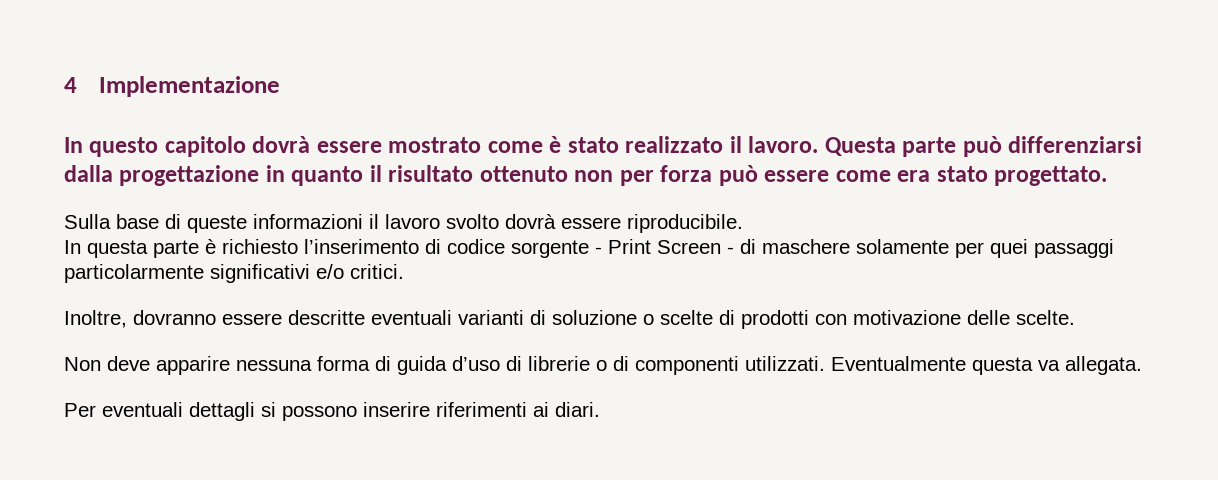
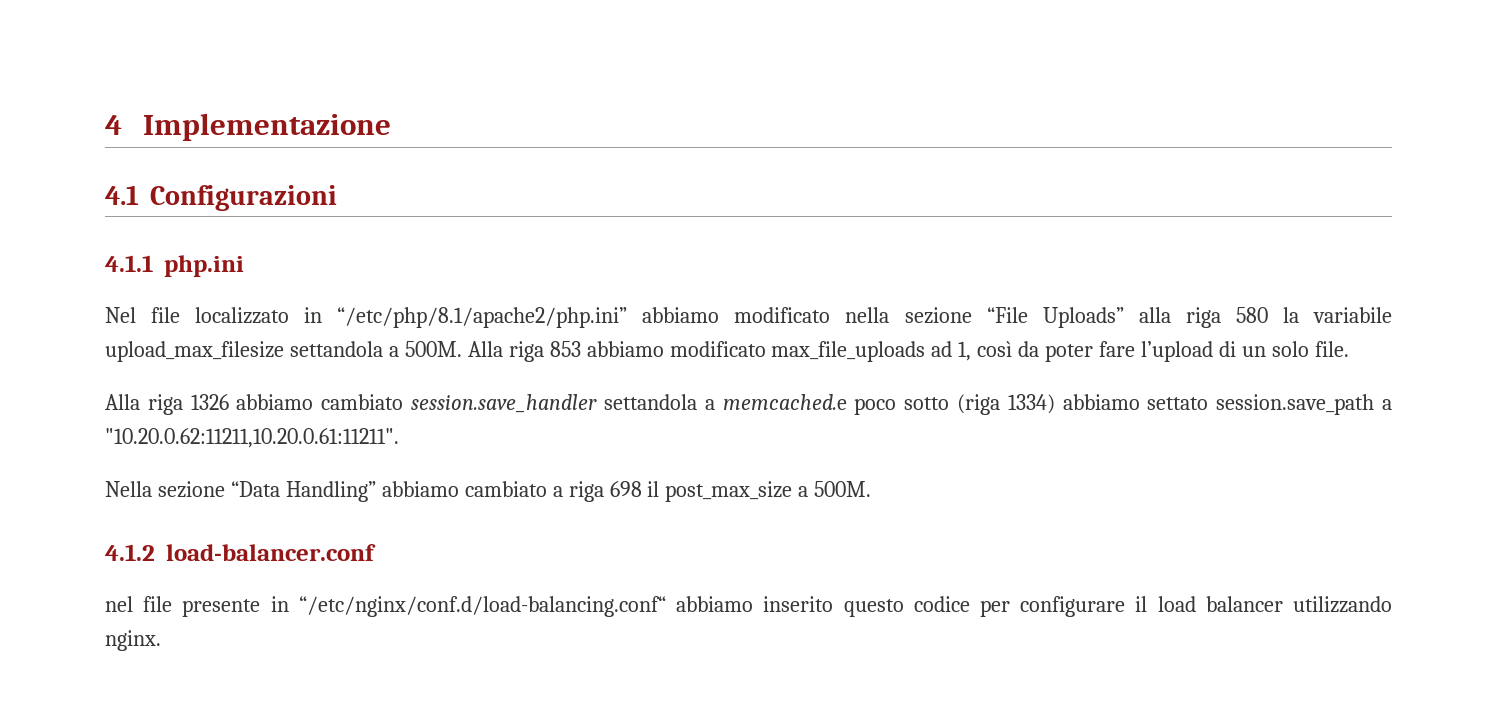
- In questo capitolo dovrà essere mostrato come è stato realizzato il lavoro. Questa parte può differenziarsi dalla progettazione in quanto il risultato ottenuto non per forza può essere come era stato progettato.
- Sulla base di queste informazioni il lavoro svolto dovrà essere riproducibile.
- In questa parte è richiesto l’inserimento di codice sorgente - Print Screen - di maschere solamente per quei passaggi particolarmente significativi e/o critici.
- Inoltre, dovranno essere descritte eventuali varianti di soluzione o scelte di prodotti con motivazione delle scelte.
- Non deve apparire nessuna forma di guida d’uso di librerie o di componenti utilizzati. Eventualmente questa va allegata.
- Per eventuali dettagli si possono inserire riferimenti ai diari.
+ 4.1 Configurazioni
+ 4.1.1 php.ini
+ Nel file localizzato in “/etc/php/8.1/apache2/php.ini” abbiamo modificato nella sezione “File Uploads” alla riga 580 la variabile upload_max_filesize settandola a 500M. Alla riga 853 abbiamo modificato max_file_uploads ad 1, così da poter fare l’upload di un solo file.
+ Alla riga 1326 abbiamo cambiato session.save_handler settandola a memcached.e poco sotto (riga 1334) abbiamo settato session.save_path a "10.20.0.62:11211,10.20.0.61:11211".
+ Nella sezione “Data Handling” abbiamo cambiato a riga 698 il post_max_size a 500M.
+ 4.1.2 load-balancer.conf
+ nel file presente in “/etc/nginx/conf.d/load-balancing.conf“ abbiamo inserito questo codice per configurare il load balancer utilizzando nginx.

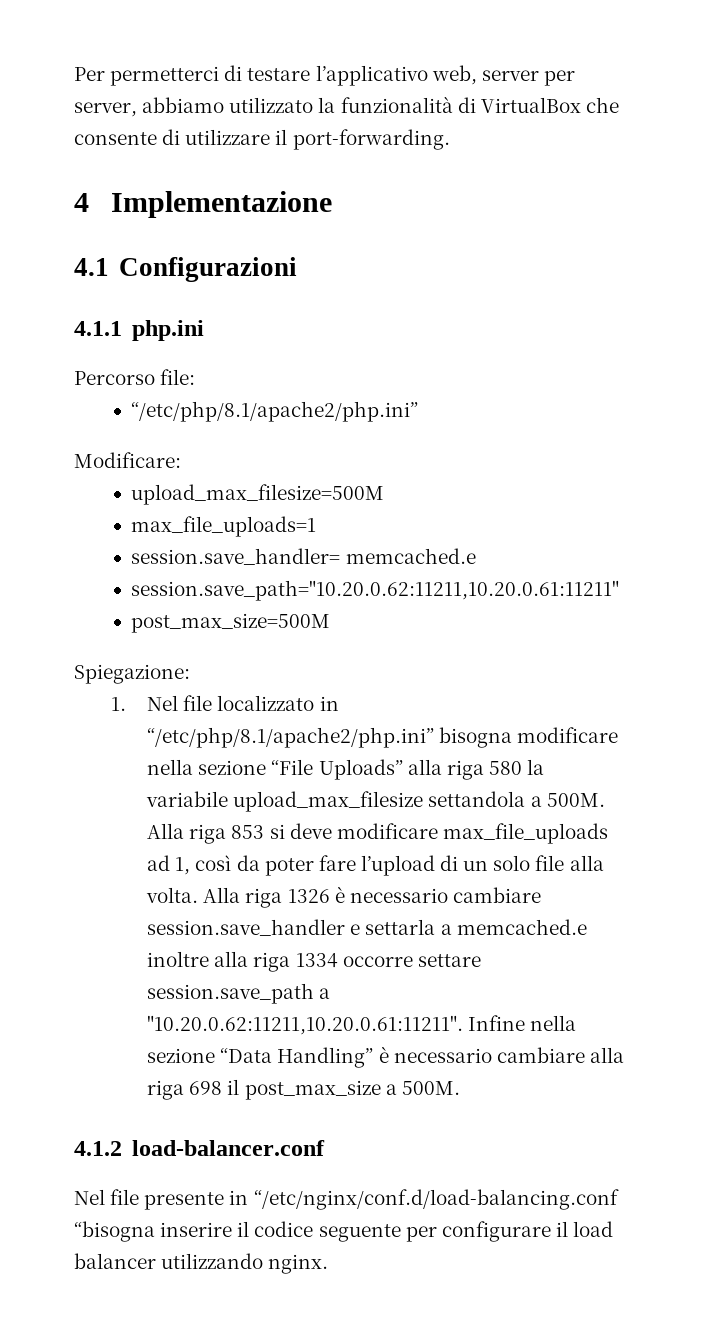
+ Per permetterci di testare l’applicativo web, server per server, abbiamo utilizzato la funzionalità di VirtualBox che consente di utilizzare il port-forwarding.
- Nel file localizzato in “/etc/php/8.1/apache2/php.ini” abbiamo modificato nella sezione “File Uploads” alla riga 580 la variabile upload_max_filesize settandola a 500M.
+ Percorso file:
+ “/etc/php/8.1/apache2/php.ini”
+ Modificare:
+ upload_max_filesize=500M
+ max_file_uploads=1
+ session.save_handler= memcached.e
+ session.save_path="10.20.0.62:11211,10.20.0.61:11211"
+ post_max_size=500M
+ Spiegazione:
+ 1. Nel file localizzato in “/etc/php/8.1/apache2/php.ini” bisogna modificare nella sezione “File Uploads” alla riga 580 la variabile upload_max_filesize settandola a 500M.
- Alla riga 853 abbiamo modificato max_file_uploads ad 1, così da poter fare l’upload di un solo file.
- Alla riga 1326 abbiamo cambiato session.save_handler settandola a memcached.e poco sotto (riga 1334) abbiamo settato session.save_path a "10.20.0.62:11211,10.20.0.61:11211".
- Nella sezione “Data Handling” abbiamo cambiato a riga 698 il post_max_size a 500M.
+ Alla riga 853 si deve modificare max_file_uploads ad 1, così da poter fare l’upload di un solo file alla volta. Alla riga 1326 è necessario cambiare session.save_handler e settarla a memcached.e inoltre alla riga 1334 occorre settare session.save_path a "10.20.0.62:11211,10.20.0.61:11211". Infine nella sezione “Data Handling” è necessario cambiare alla riga 698 il post_max_size a 500M.
- nel file presente in “/etc/nginx/conf.d/load-balancing.conf“ abbiamo inserito questo codice per configurare il load balancer utilizzando nginx.
+ Nel file presente in “/etc/nginx/conf.d/load-balancing.conf “bisogna inserire il codice seguente per configurare il load balancer utilizzando nginx.

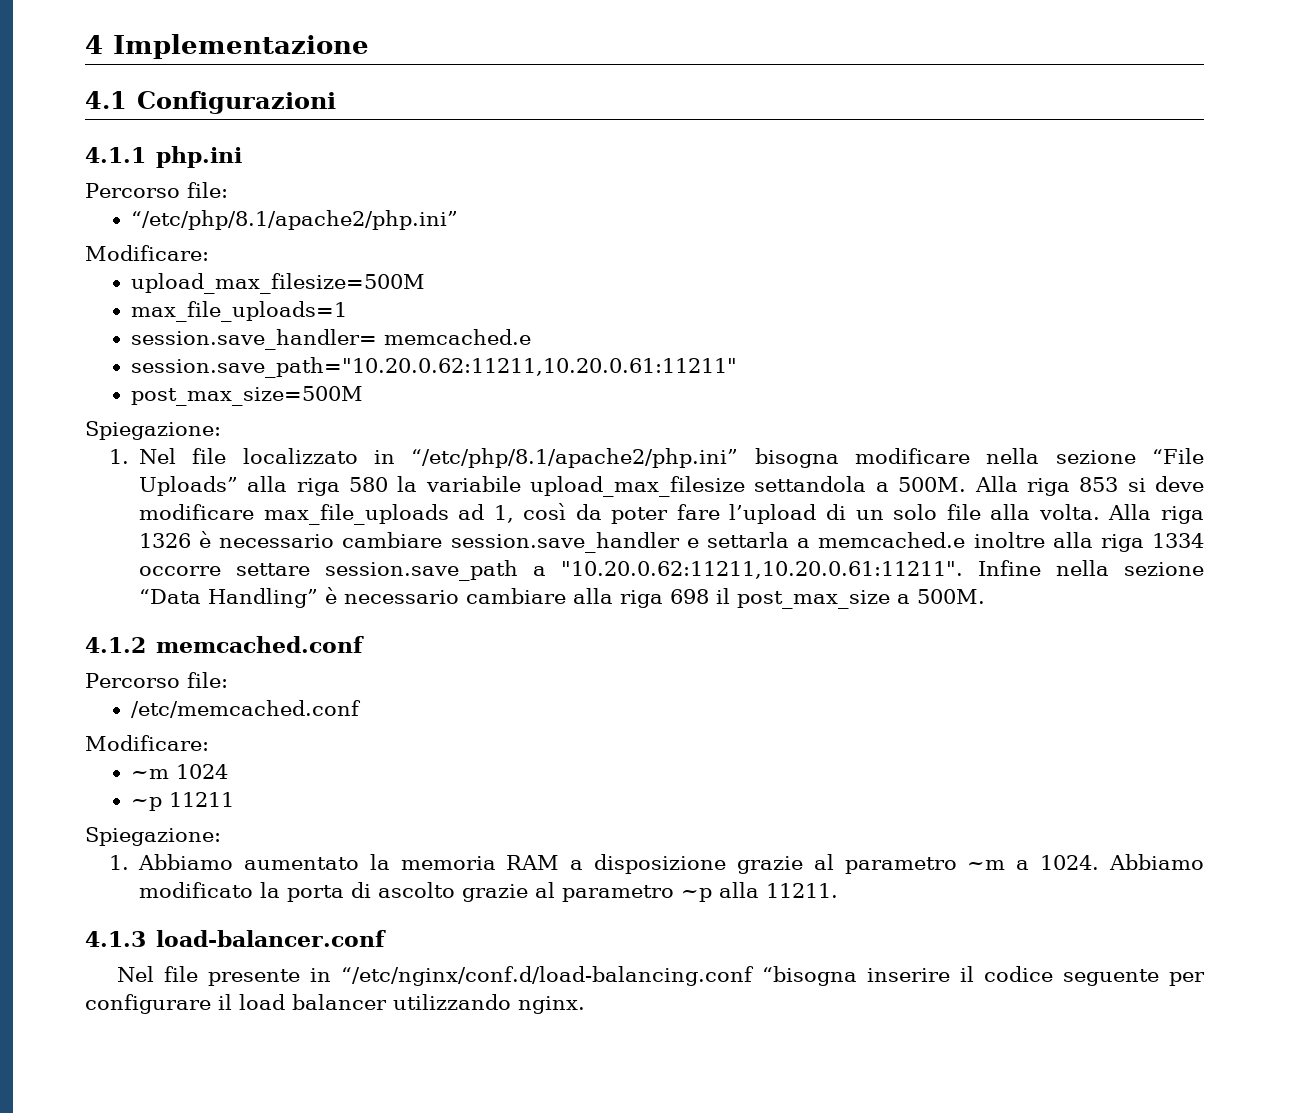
- Per permetterci di testare l’applicativo web, server per server, abbiamo utilizzato la funzionalità di VirtualBox che consente di utilizzare il port-forwarding.
- 4.1.2 load-balancer.conf
+ 4.1.2 memcached.conf
+ Percorso file:
+ /etc/memcached.conf
+ Modificare:
+ ~m 1024
+ ~p 11211
+ Spiegazione:
+ 1. Abbiamo aumentato la memoria RAM a disposizione grazie al parametro ~m a 1024. Abbiamo modificato la porta di ascolto grazie al parametro ~p alla 11211.
+ 4.1.3 load-balancer.conf

